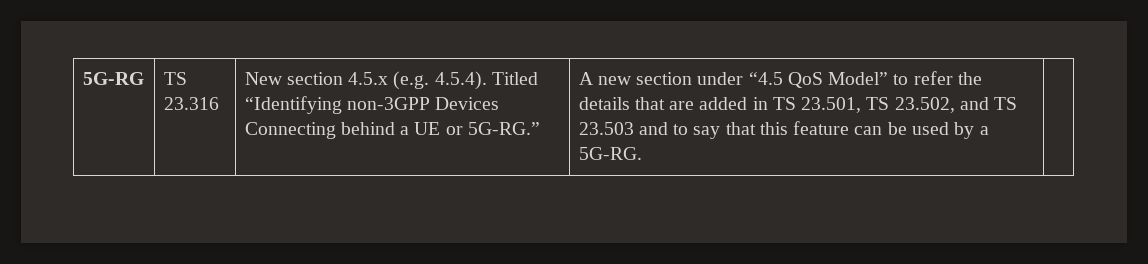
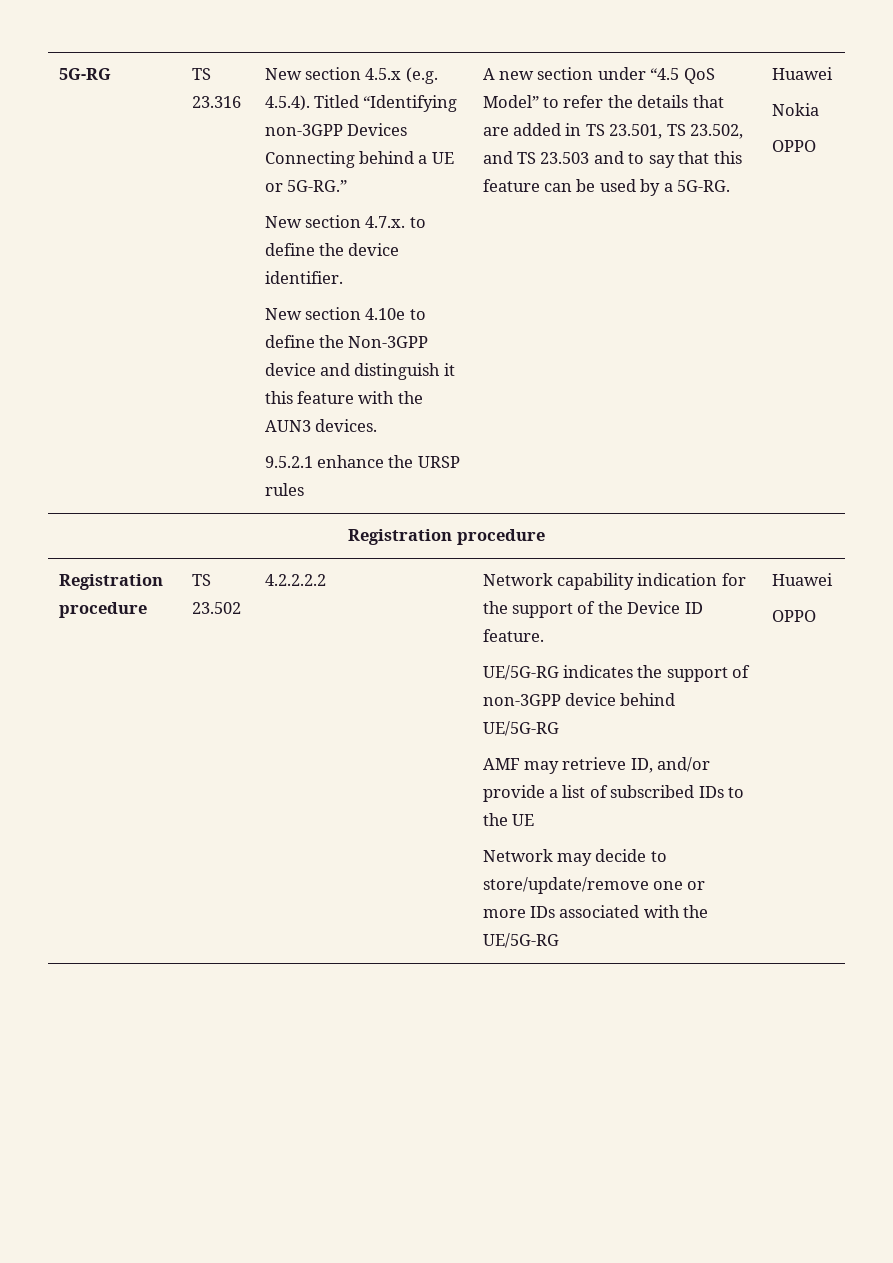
+ New section 4.7.x. to define the device identifier.
+ New section 4.10e to define the Non-3GPP device and distinguish it this feature with the AUN3 devices.
+ 9.5.2.1 enhance the URSP rules
- A new section under “4.5 QoS Model” to refer the details that are added in TS 23.501, TS 23.502, and TS 23.503 and to say that this feature can be used by a 5G-RG.
+ A new section under “4.5 QoS Model” to refer the details that are added in TS 23.501, TS 23.502, and TS 23.503 and to say that this feature can be used by a 5G-RG. | Huawei
+ Nokia
+ OPPO
+ Registration procedure
+ Registration procedure | TS 23.502 | 4.2.2.2.2 | Network capability indication for the support of the Device ID feature.
+ UE/5G-RG indicates the support of non-3GPP device behind UE/5G-RG
+ AMF may retrieve ID, and/or provide a list of subscribed IDs to the UE
+ Network may decide to store/update/remove one or more IDs associated with the UE/5G-RG | Huawei
+ OPPO

